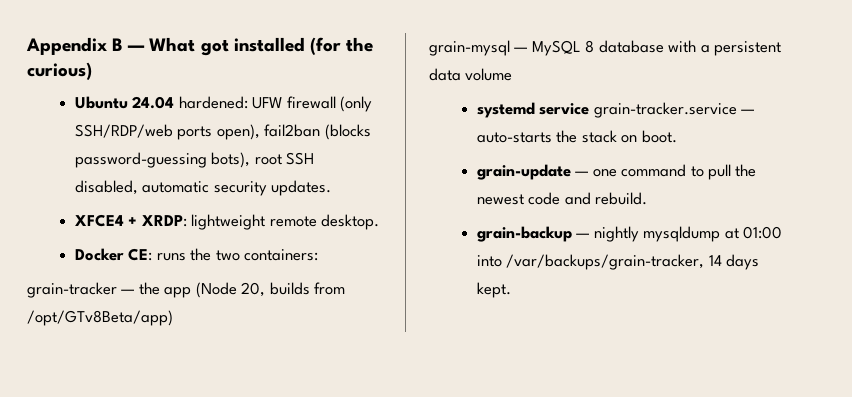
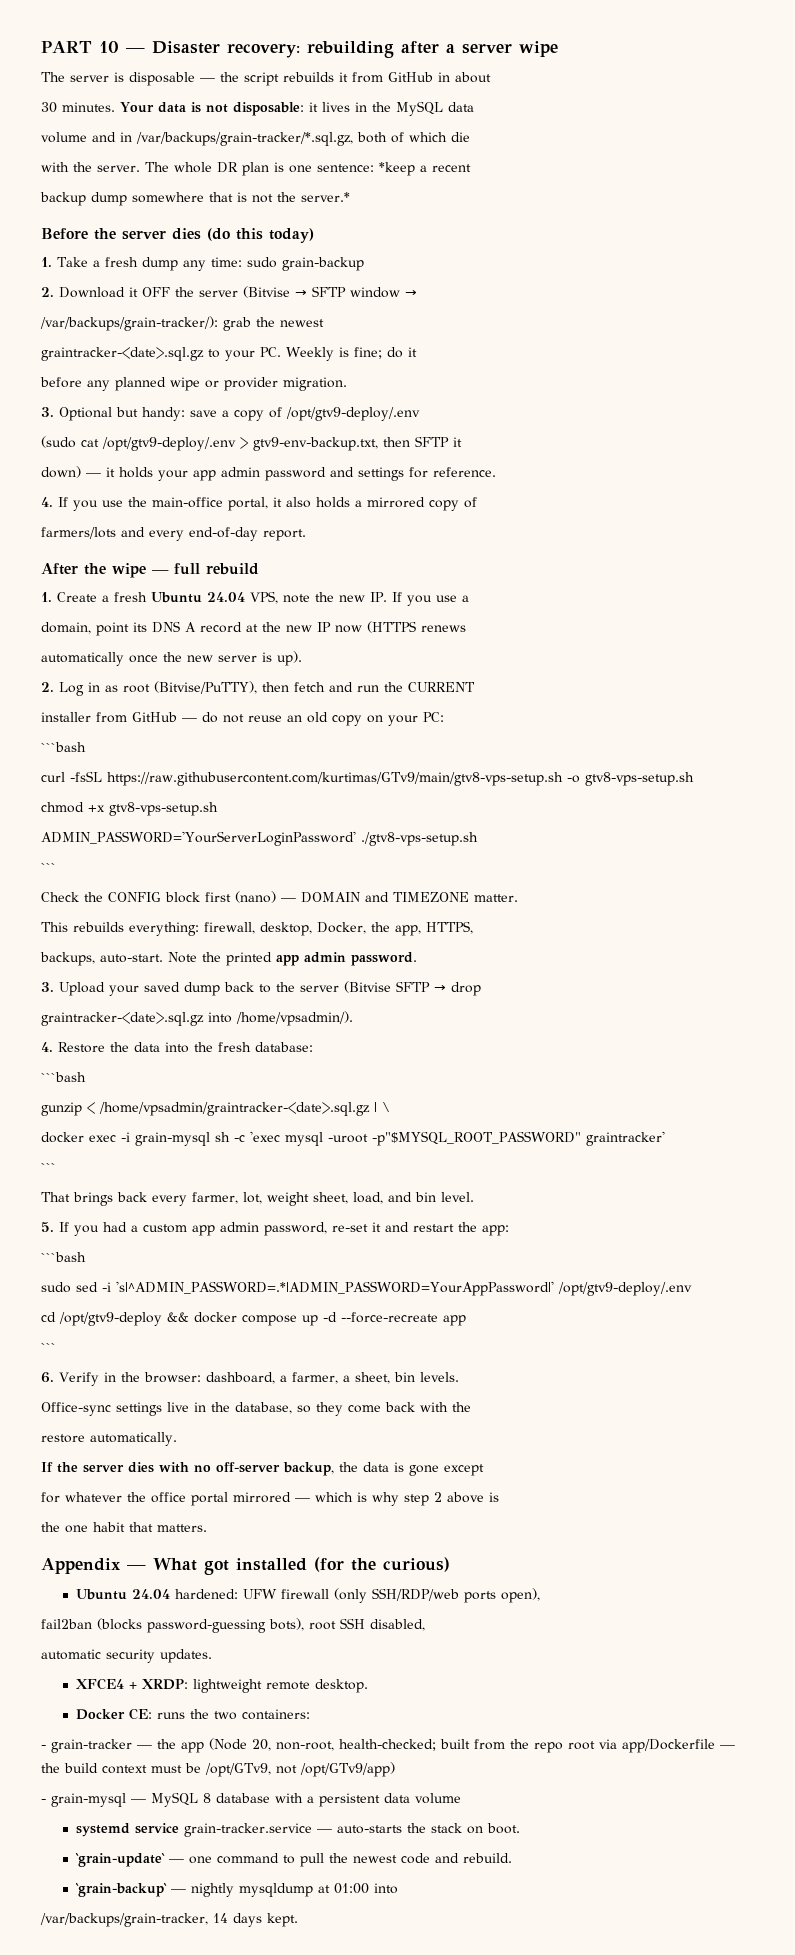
- Appendix B — What got installed (for the curious)
+ PART 10 — Disaster recovery: rebuilding after a server wipe
+ The server is disposable — the script rebuilds it from GitHub in about
+ 30 minutes. Your data is not disposable: it lives in the MySQL data
+ volume and in /var/backups/grain-tracker/*.sql.gz, both of which die
+ with the server. The whole DR plan is one sentence: *keep a recent
+ backup dump somewhere that is not the server.*
+ Before the server dies (do this today)
+ 1. Take a fresh dump any time: sudo grain-backup
+ 2. Download it OFF the server (Bitvise → SFTP window →
+ /var/backups/grain-tracker/): grab the newest
+ graintracker-<date>.sql.gz to your PC. Weekly is fine; do it
+ before any planned wipe or provider migration.
+ 3. Optional but handy: save a copy of /opt/gtv9-deploy/.env
+ (sudo cat /opt/gtv9-deploy/.env > gtv9-env-backup.txt, then SFTP it
+ down) — it holds your app admin password and settings for reference.
+ 4. If you use the main-office portal, it also holds a mirrored copy of
+ farmers/lots and every end-of-day report.
+ After the wipe — full rebuild
+ 1. Create a fresh Ubuntu 24.04 VPS, note the new IP. If you use a
+ domain, point its DNS A record at the new IP now (HTTPS renews
+ automatically once the new server is up).
+ 2. Log in as root (Bitvise/PuTTY), then fetch and run the CURRENT
+ installer from GitHub — do not reuse an old copy on your PC:
+ ```bash
+ curl -fsSL https://raw.githubusercontent.com/kurtimas/GTv9/main/gtv8-vps-setup.sh -o gtv8-vps-setup.sh
+ chmod +x gtv8-vps-setup.sh
+ ADMIN_PASSWORD='YourServerLoginPassword' ./gtv8-vps-setup.sh
+ ```
+ Check the CONFIG block first (nano) — DOMAIN and TIMEZONE matter.
+ This rebuilds everything: firewall, desktop, Docker, the app, HTTPS,
+ backups, auto-start. Note the printed app admin password.
+ 3. Upload your saved dump back to the server (Bitvise SFTP → drop
+ graintracker-<date>.sql.gz into /home/vpsadmin/).
+ 4. Restore the data into the fresh database:
+ ```bash
+ gunzip < /home/vpsadmin/graintracker-<date>.sql.gz | \
+ docker exec -i grain-mysql sh -c 'exec mysql -uroot -p"$MYSQL_ROOT_PASSWORD" graintracker'
+ ```
+ That brings back every farmer, lot, weight sheet, load, and bin level.
+ 5. If you had a custom app admin password, re-set it and restart the app:
+ ```bash
+ sudo sed -i 's|^ADMIN_PASSWORD=.*|ADMIN_PASSWORD=YourAppPassword|' /opt/gtv9-deploy/.env
+ cd /opt/gtv9-deploy && docker compose up -d --force-recreate app
+ ```
+ 6. Verify in the browser: dashboard, a farmer, a sheet, bin levels.
+ Office-sync settings live in the database, so they come back with the
+ restore automatically.
+ If the server dies with no off-server backup, the data is gone except
+ for whatever the office portal mirrored — which is why step 2 above is
+ the one habit that matters.
+ Appendix — What got installed (for the curious)
- Ubuntu 24.04 hardened: UFW firewall (only SSH/RDP/web ports open), fail2ban (blocks password-guessing bots), root SSH disabled, automatic security updates.
+ Ubuntu 24.04 hardened: UFW firewall (only SSH/RDP/web ports open),
+ fail2ban (blocks password-guessing bots), root SSH disabled,
+ automatic security updates.
- grain-tracker — the app (Node 20, builds from /opt/GTv8Beta/app)
- grain-mysql — MySQL 8 database with a persistent data volume
+ - grain-tracker — the app (Node 20, non-root, health-checked; built from the repo root via app/Dockerfile — the build context must be /opt/GTv9, not /opt/GTv9/app)
+ - grain-mysql — MySQL 8 database with a persistent data volume
- grain-update — one command to pull the newest code and rebuild.
+ `grain-update` — one command to pull the newest code and rebuild.
- grain-backup — nightly mysqldump at 01:00 into /var/backups/grain-tracker, 14 days kept.
+ `grain-backup` — nightly mysqldump at 01:00 into
+ /var/backups/grain-tracker, 14 days kept.

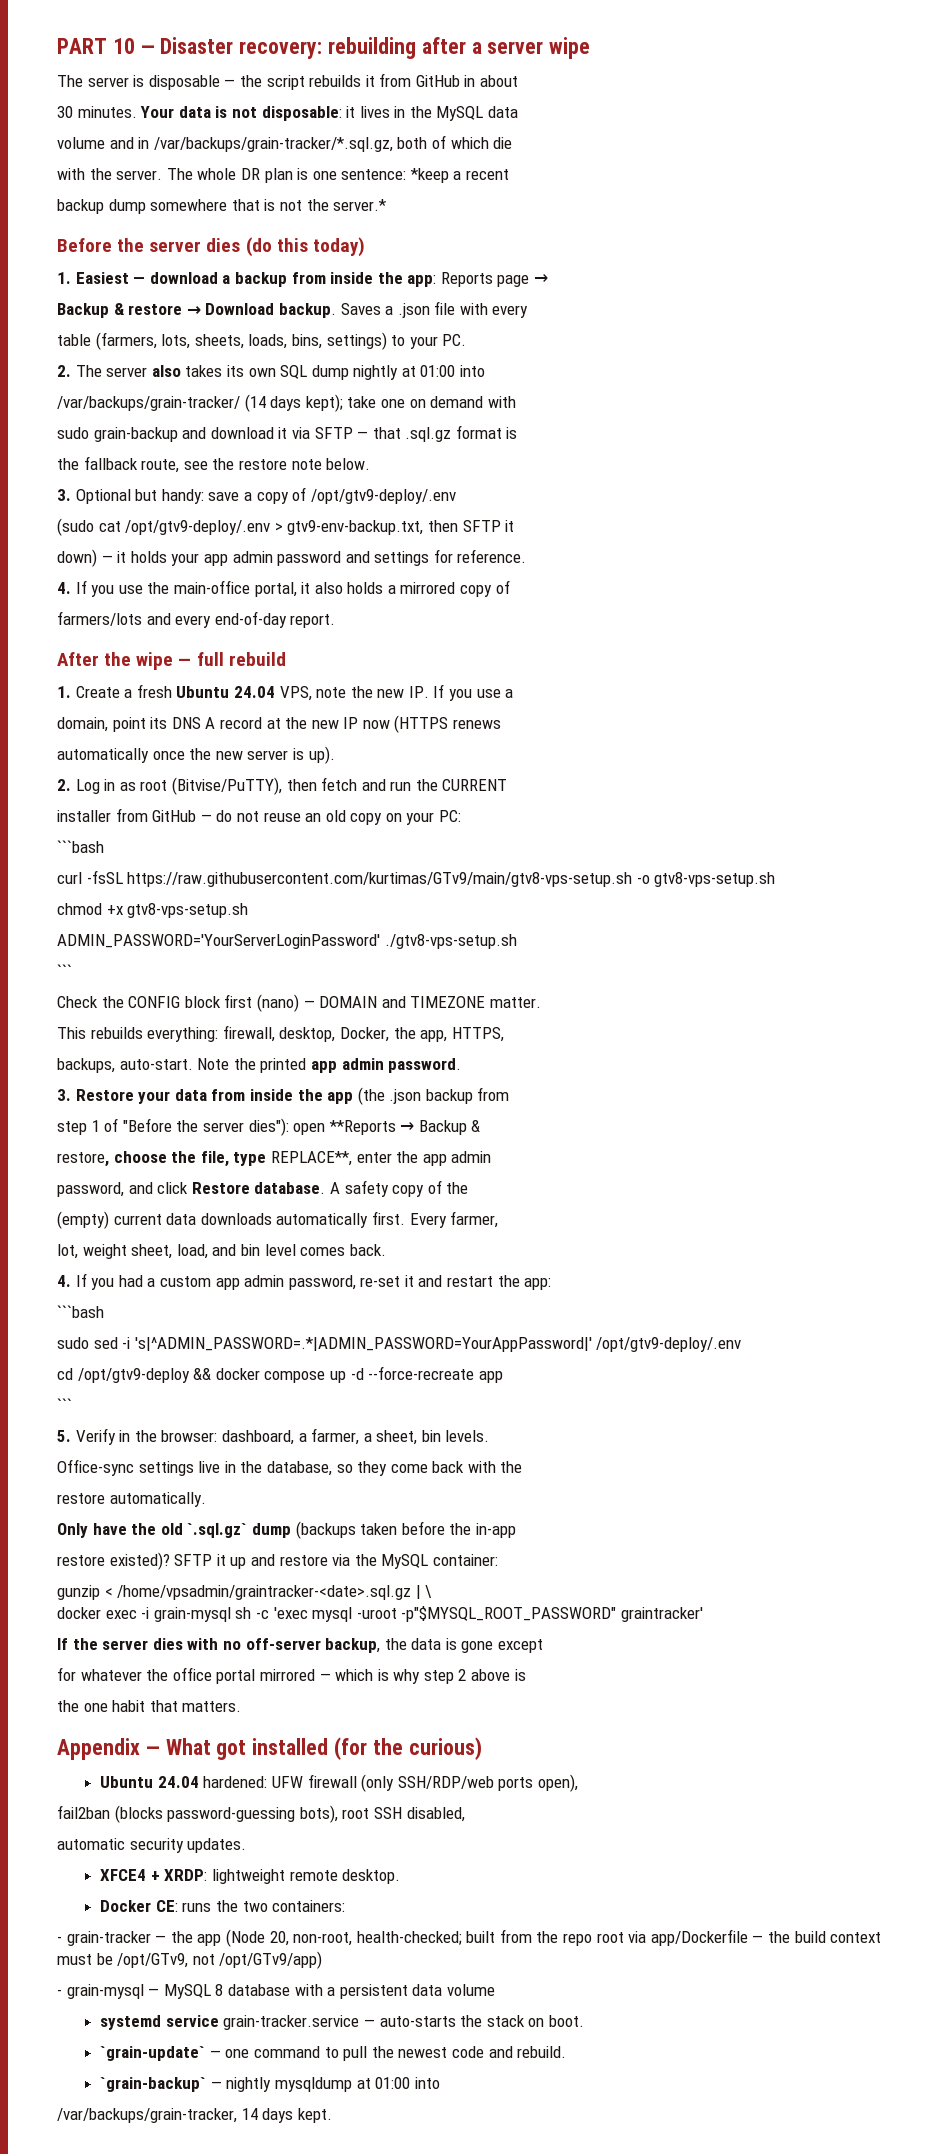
- 1. Take a fresh dump any time: sudo grain-backup
- 2. Download it OFF the server (Bitvise → SFTP window →
- /var/backups/grain-tracker/): grab the newest
- graintracker-<date>.sql.gz to your PC. Weekly is fine; do it
- before any planned wipe or provider migration.
+ 1. Easiest — download a backup from inside the app: Reports page →
+ Backup & restore → Download backup. Saves a .json file with every
+ table (farmers, lots, sheets, loads, bins, settings) to your PC.
+ 2. The server also takes its own SQL dump nightly at 01:00 into
+ /var/backups/grain-tracker/ (14 days kept); take one on demand with
+ sudo grain-backup and download it via SFTP — that .sql.gz format is
+ the fallback route, see the restore note below.
- 3. Upload your saved dump back to the server (Bitvise SFTP → drop
- graintracker-<date>.sql.gz into /home/vpsadmin/).
- 4. Restore the data into the fresh database:
- ```bash
- gunzip < /home/vpsadmin/graintracker-<date>.sql.gz | \
- docker exec -i grain-mysql sh -c 'exec mysql -uroot -p"$MYSQL_ROOT_PASSWORD" graintracker'
- ```
- That brings back every farmer, lot, weight sheet, load, and bin level.
- 5. If you had a custom app admin password, re-set it and restart the app:
+ 3. Restore your data from inside the app (the .json backup from
+ step 1 of "Before the server dies"): open **Reports → Backup &
+ restore, choose the file, type REPLACE**, enter the app admin
+ password, and click Restore database. A safety copy of the
+ (empty) current data downloads automatically first. Every farmer,
+ lot, weight sheet, load, and bin level comes back.
+ 4. If you had a custom app admin password, re-set it and restart the app:
- 6. Verify in the browser: dashboard, a farmer, a sheet, bin levels.
+ 5. Verify in the browser: dashboard, a farmer, a sheet, bin levels.
+ Only have the old `.sql.gz` dump (backups taken before the in-app
+ restore existed)? SFTP it up and restore via the MySQL container:
+ gunzip < /home/vpsadmin/graintracker-<date>.sql.gz | \
+ docker exec -i grain-mysql sh -c 'exec mysql -uroot -p"$MYSQL_ROOT_PASSWORD" graintracker'

